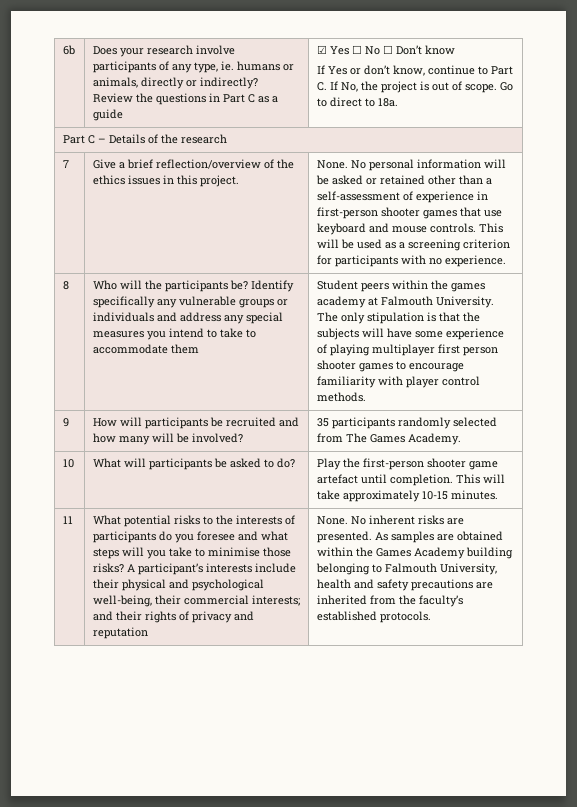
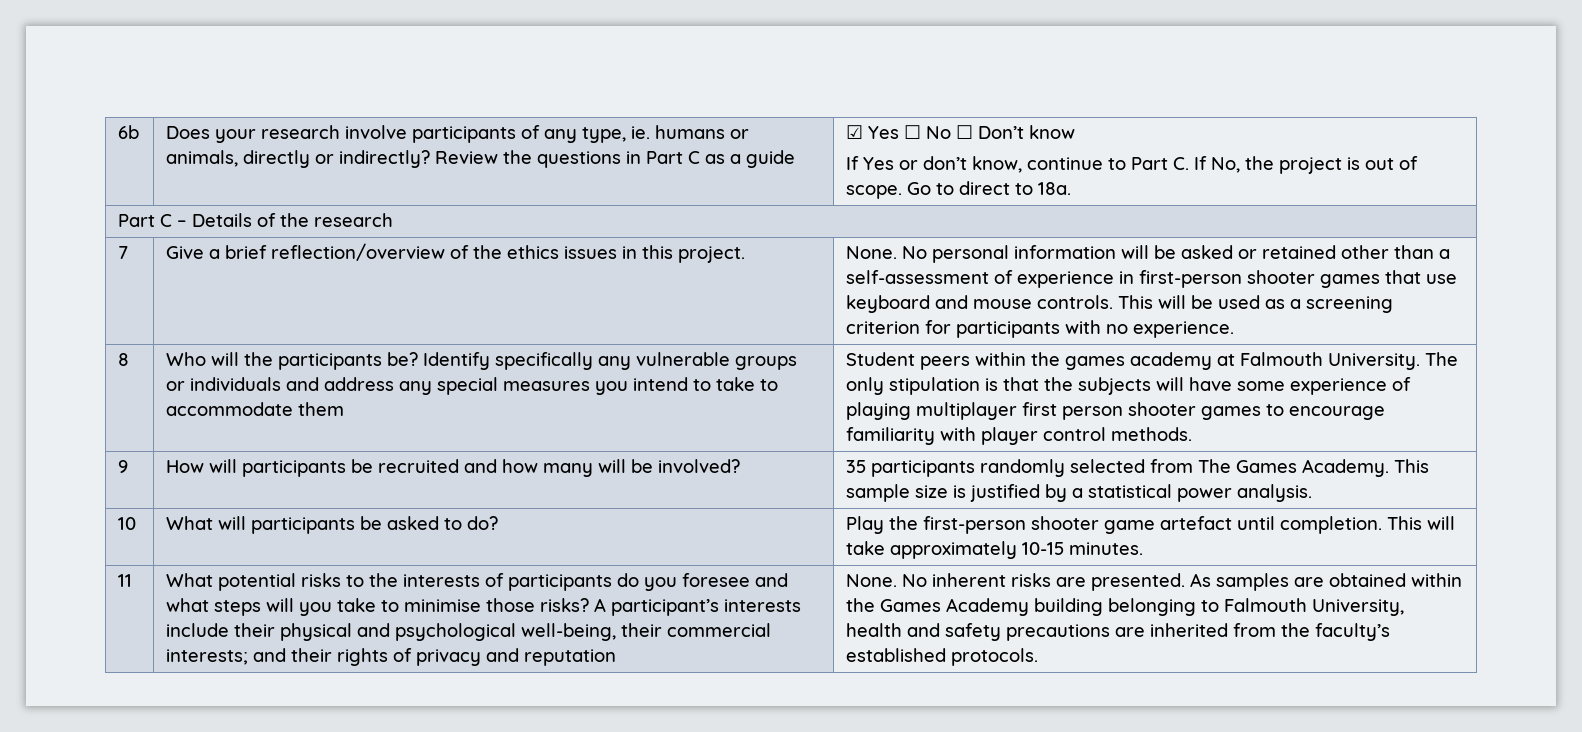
- 9 | How will participants be recruited and how many will be involved? | 35 participants randomly selected from The Games Academy.
+ 9 | How will participants be recruited and how many will be involved? | 35 participants randomly selected from The Games Academy. This sample size is justified by a statistical power analysis.

